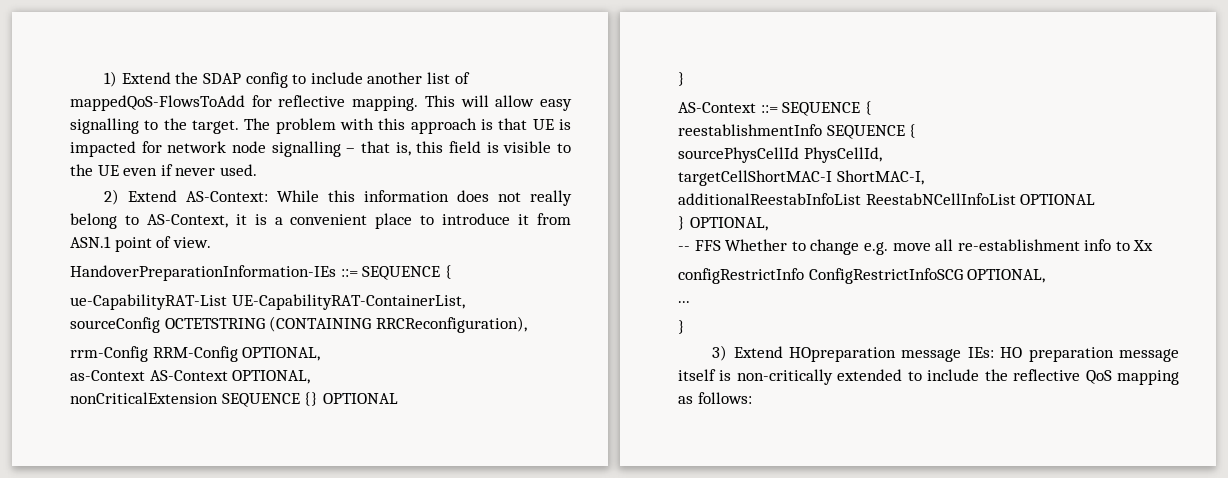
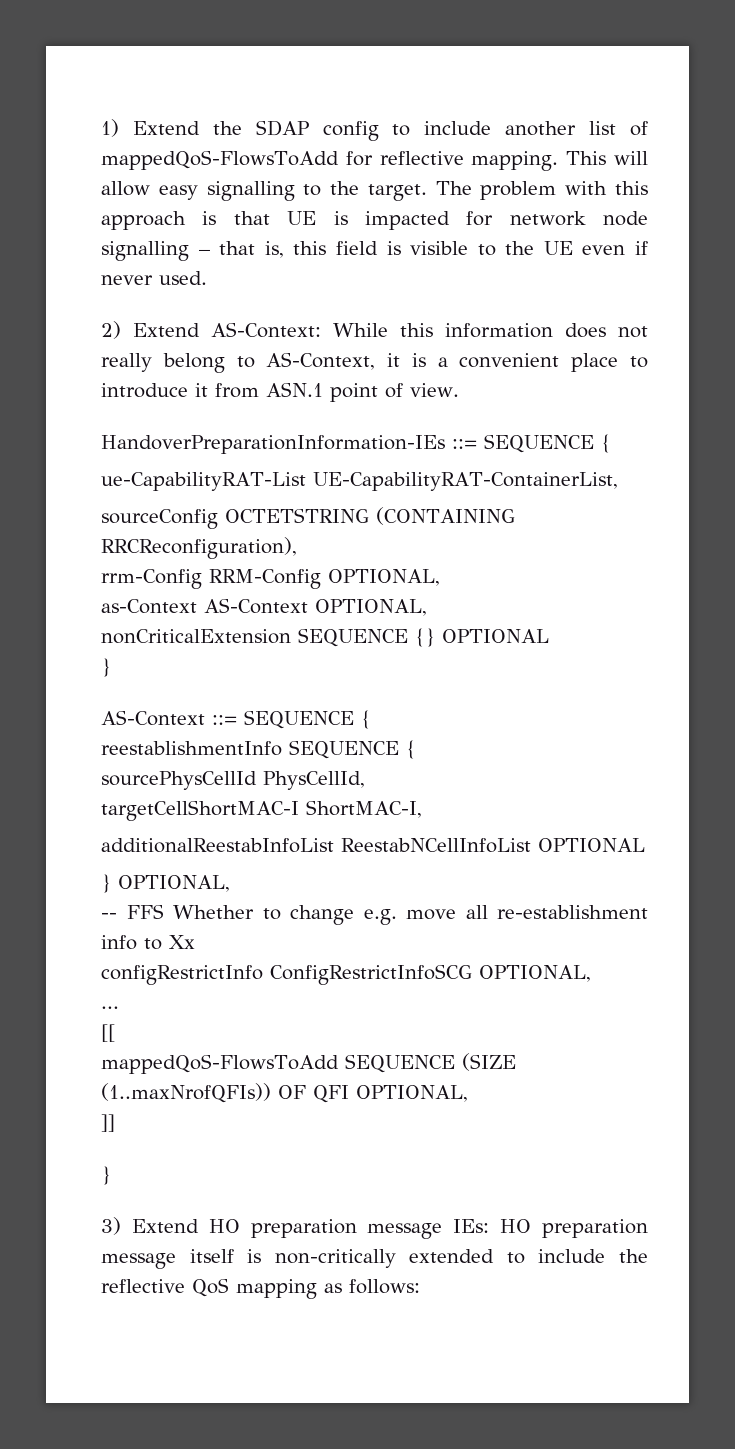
+ [[
+ mappedQoS-FlowsToAdd SEQUENCE (SIZE (1..maxNrofQFIs)) OF QFI OPTIONAL,
+ ]]
- 3) Extend HOpreparation message IEs: HO preparation message itself is non-critically extended to include the reflective QoS mapping as follows:
+ 3) Extend HO preparation message IEs: HO preparation message itself is non-critically extended to include the reflective QoS mapping as follows:

